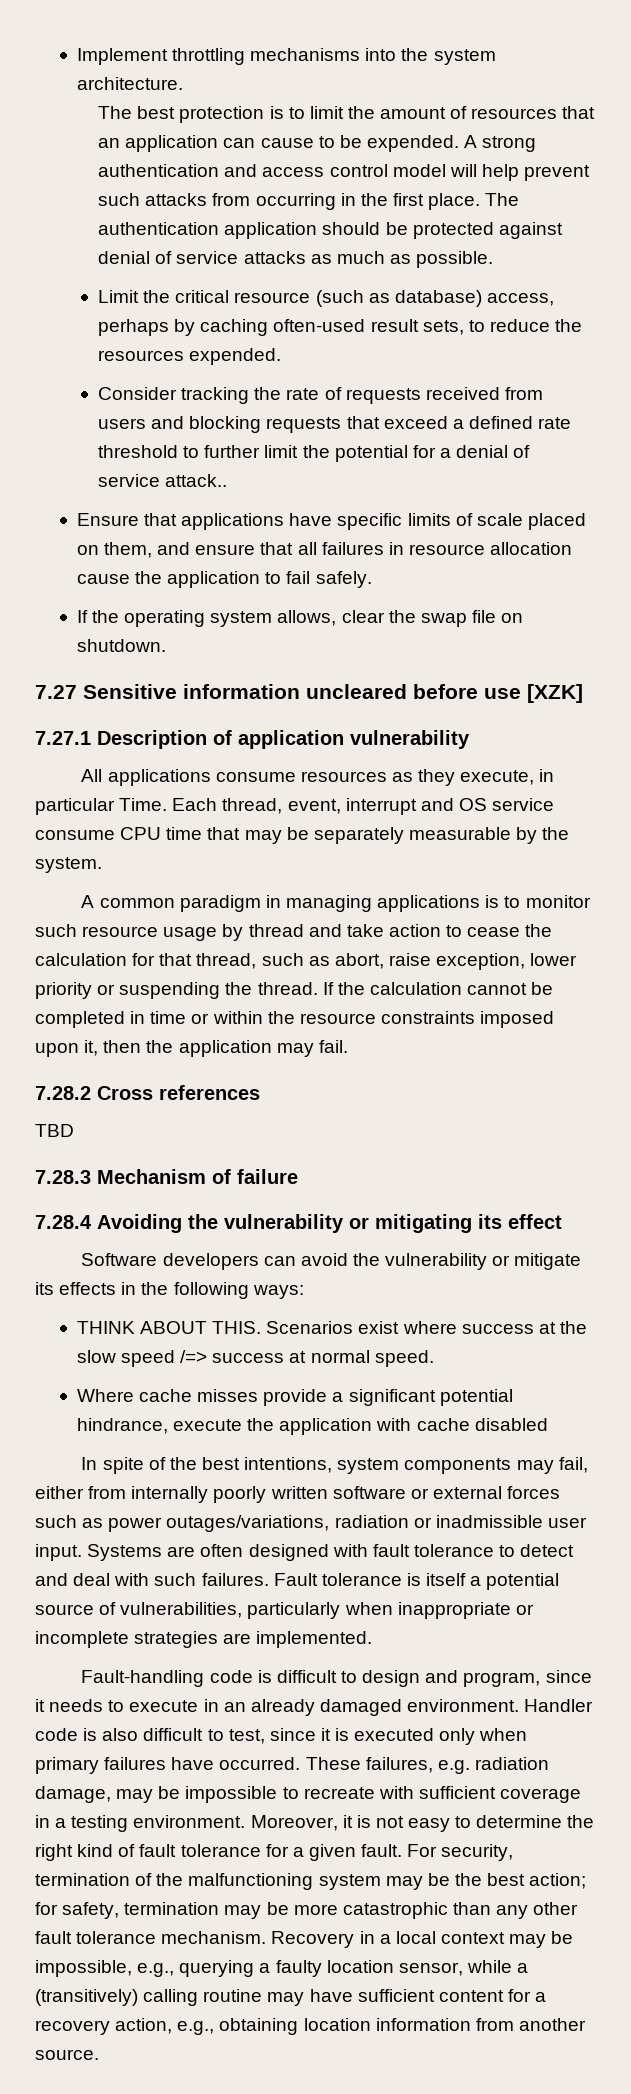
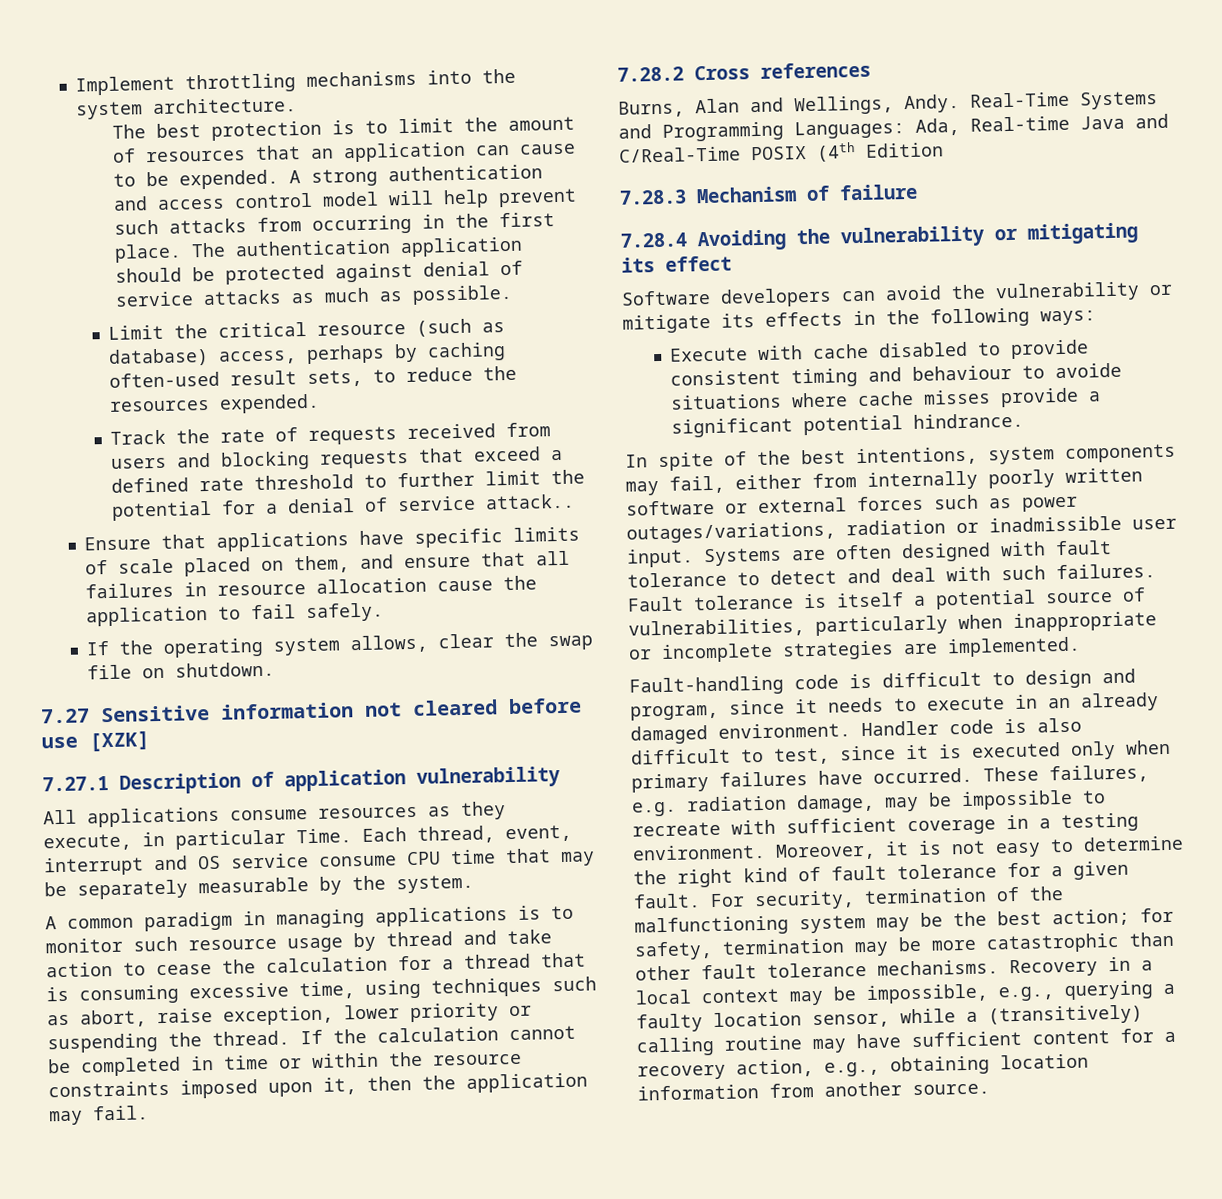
- Consider tracking the rate of requests received from users and blocking requests that exceed a defined rate threshold to further limit the potential for a denial of service attack..
+ Track the rate of requests received from users and blocking requests that exceed a defined rate threshold to further limit the potential for a denial of service attack..
- 7.27 Sensitive information uncleared before use [XZK]
+ 7.27 Sensitive information not cleared before use [XZK]
- A common paradigm in managing applications is to monitor such resource usage by thread and take action to cease the calculation for that thread, such as abort, raise exception, lower priority or suspending the thread.
+ A common paradigm in managing applications is to monitor such resource usage by thread and take action to cease the calculation for a thread that is consuming excessive time, using techniques such as abort, raise exception, lower priority or suspending the thread.
- TBD
+ Burns, Alan and Wellings, Andy. Real-Time Systems and Programming Languages: Ada, Real-time Java and C/Real-Time POSIX (4th Edition
- THINK ABOUT THIS. Scenarios exist where success at the slow speed /=> success at normal speed.
- Where cache misses provide a significant potential hindrance, execute the application with cache disabled
+ Execute with cache disabled to provide consistent timing and behaviour to avoide situations where cache misses provide a significant potential hindrance.
- For security, termination of the malfunctioning system may be the best action; for safety, termination may be more catastrophic than any other fault tolerance mechanism.
+ For security, termination of the malfunctioning system may be the best action; for safety, termination may be more catastrophic than other fault tolerance mechanisms.

